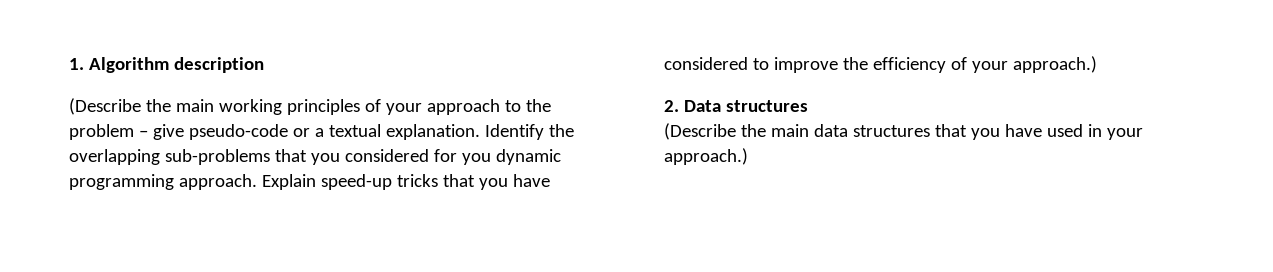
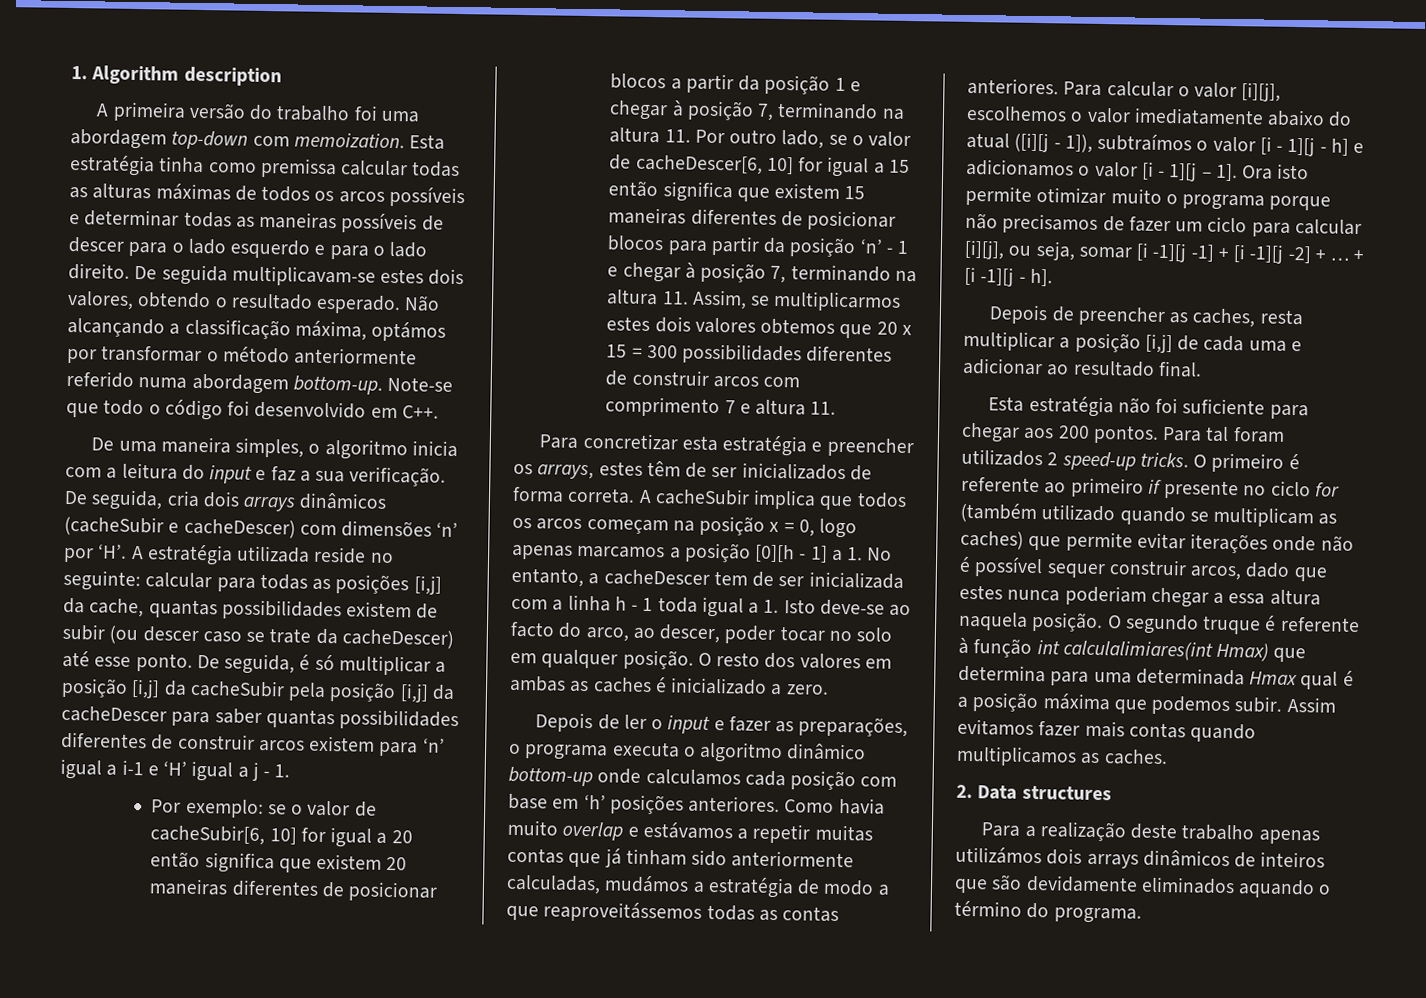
- (Describe the main working principles of your approach to the problem – give pseudo-code or a textual explanation. Identify the overlapping sub-problems that you considered for you dynamic programming approach. Explain speed-up tricks that you have considered to improve the efficiency of your approach.)
+ A primeira versão do trabalho foi uma abordagem top-down com memoization. Esta estratégia tinha como premissa calcular todas as alturas máximas de todos os arcos possíveis e determinar todas as maneiras possíveis de descer para o lado esquerdo e para o lado direito. De seguida multiplicavam-se estes dois valores, obtendo o resultado esperado. Não alcançando a classificação máxima, optámos por transformar o método anteriormente referido numa abordagem bottom-up. Note-se que todo o código foi desenvolvido em C++.
+ De uma maneira simples, o algoritmo inicia com a leitura do input e faz a sua verificação. De seguida, cria dois arrays dinâmicos (cacheSubir e cacheDescer) com dimensões ‘n’ por ‘H’. A estratégia utilizada reside no seguinte: calcular para todas as posições [i,j] da cache, quantas possibilidades existem de subir (ou descer caso se trate da cacheDescer) até esse ponto. De seguida, é só multiplicar a posição [i,j] da cacheSubir pela posição [i,j] da cacheDescer para saber quantas possibilidades diferentes de construir arcos existem para ‘n’ igual a i-1 e ‘H’ igual a j - 1.
+ Por exemplo: se o valor de cacheSubir[6, 10] for igual a 20 então significa que existem 20 maneiras diferentes de posicionar blocos a partir da posição 1 e chegar à posição 7, terminando na altura 11. Por outro lado, se o valor de cacheDescer[6, 10] for igual a 15 então significa que existem 15 maneiras diferentes de posicionar blocos para partir da posição ‘n’ - 1 e chegar à posição 7, terminando na altura 11. Assim, se multiplicarmos estes dois valores obtemos que 20 x 15 = 300 possibilidades diferentes de construir arcos com comprimento 7 e altura 11.
+ Para concretizar esta estratégia e preencher os arrays, estes têm de ser inicializados de forma correta. A cacheSubir implica que todos os arcos começam na posição x = 0, logo apenas marcamos a posição [0][h - 1] a 1. No entanto, a cacheDescer tem de ser inicializada com a linha h - 1 toda igual a 1. Isto deve-se ao facto do arco, ao descer, poder tocar no solo em qualquer posição. O resto dos valores em ambas as caches é inicializado a zero.
+ Depois de ler o input e fazer as preparações, o programa executa o algoritmo dinâmico bottom-up onde calculamos cada posição com base em ‘h’ posições anteriores. Como havia muito overlap e estávamos a repetir muitas contas que já tinham sido anteriormente calculadas, mudámos a estratégia de modo a que reaproveitássemos todas as contas anteriores. Para calcular o valor [i][j], escolhemos o valor imediatamente abaixo do atual ([i][j - 1]), subtraímos o valor [i - 1][j - h] e adicionamos o valor [i - 1][j – 1]. Ora isto permite otimizar muito o programa porque não precisamos de fazer um ciclo para calcular [i][j], ou seja, somar [i -1][j -1] + [i -1][j -2] + … + [i -1][j - h].
+ Depois de preencher as caches, resta multiplicar a posição [i,j] de cada uma e adicionar ao resultado final.
+ Esta estratégia não foi suficiente para chegar aos 200 pontos. Para tal foram utilizados 2 speed-up tricks. O primeiro é referente ao primeiro if presente no ciclo for (também utilizado quando se multiplicam as caches) que permite evitar iterações onde não é possível sequer construir arcos, dado que estes nunca poderiam chegar a essa altura naquela posição. O segundo truque é referente à função int calculalimiares(int Hmax) que determina para uma determinada Hmax qual é a posição máxima que podemos subir. Assim evitamos fazer mais contas quando multiplicamos as caches.
  2. Data structures
- (Describe the main data structures that you have used in your approach.)
+ Para a realização deste trabalho apenas utilizámos dois arrays dinâmicos de inteiros que são devidamente eliminados aquando o término do programa.

